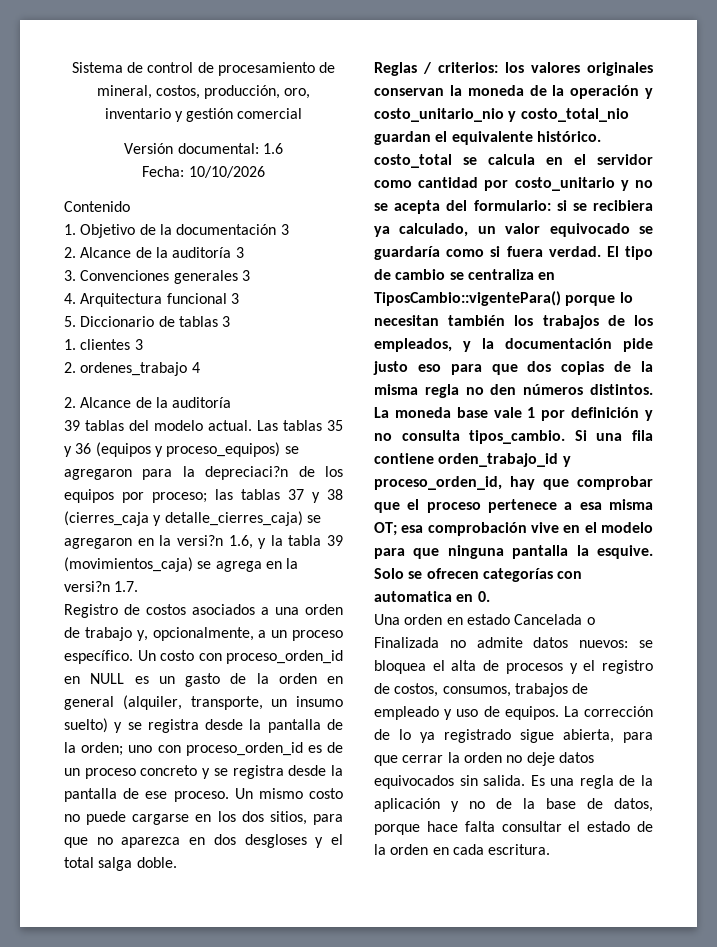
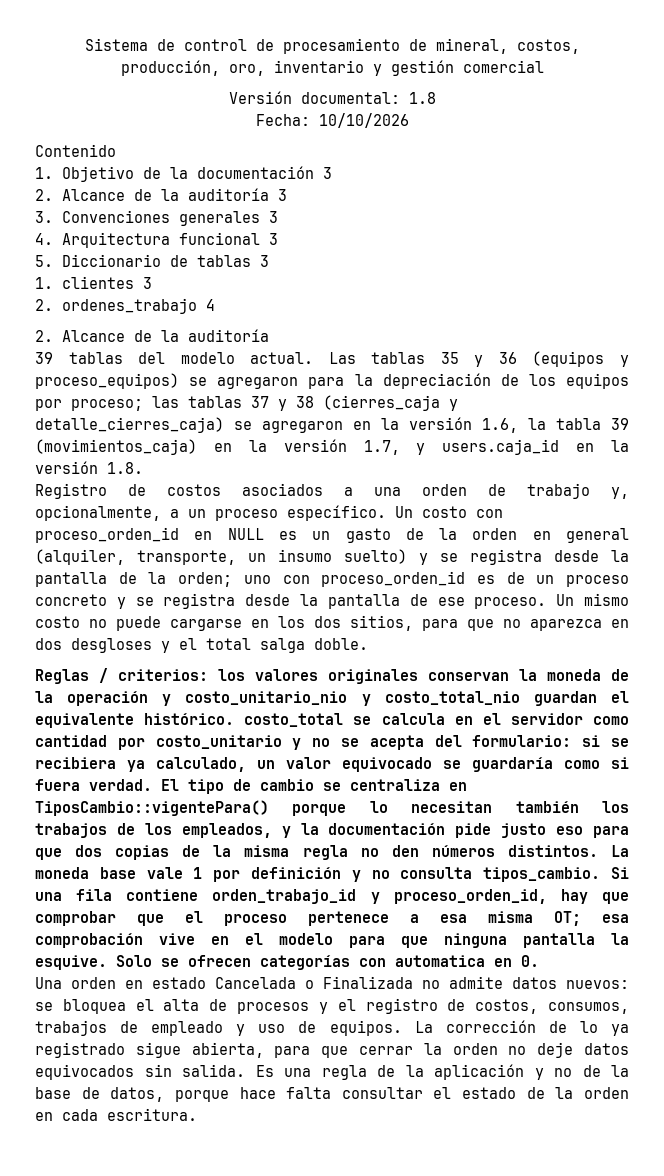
- Versión documental: 1.6
+ Versión documental: 1.8
- Las tablas 35 y 36 (equipos y proceso_equipos) se agregaron para la depreciaci?n de los equipos por proceso; las tablas 37 y 38 (cierres_caja y detalle_cierres_caja) se agregaron en la versi?n 1.6, y la tabla 39 (movimientos_caja) se agrega en la versi?n 1.7.
+ Las tablas 35 y 36 (equipos y proceso_equipos) se agregaron para la depreciación de los equipos por proceso; las tablas 37 y 38 (cierres_caja y detalle_cierres_caja) se agregaron en la versión 1.6, la tabla 39 (movimientos_caja) en la versión 1.7, y users.caja_id en la versión 1.8.

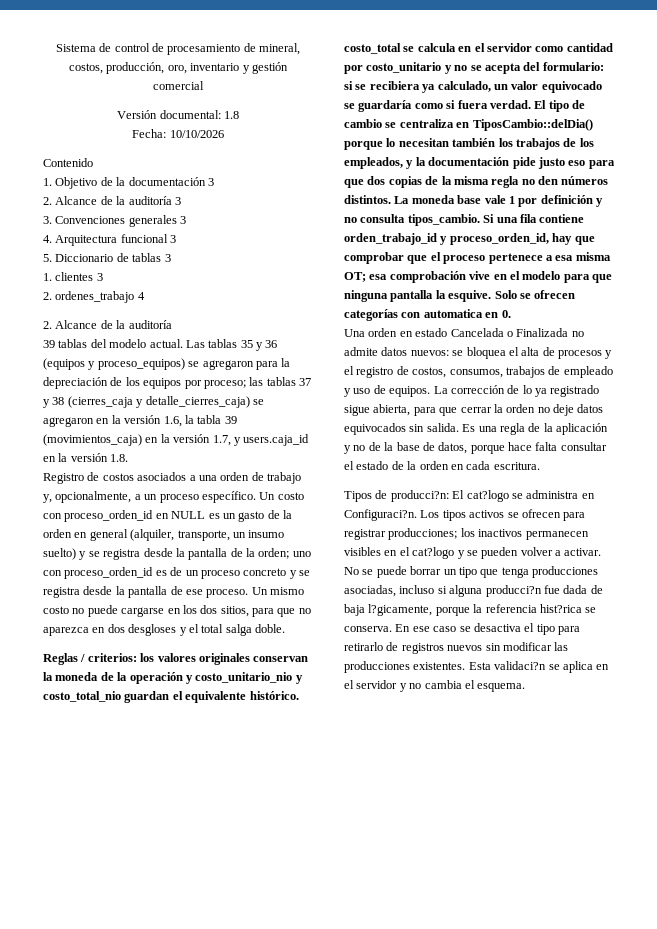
- El tipo de cambio se centraliza en TiposCambio::vigentePara() porque lo necesitan también los trabajos de los empleados, y la documentación pide justo eso para que dos copias de la misma regla no den números distintos.
+ El tipo de cambio se centraliza en TiposCambio::delDia() porque lo necesitan también los trabajos de los empleados, y la documentación pide justo eso para que dos copias de la misma regla no den números distintos.
+ Tipos de producci?n: El cat?logo se administra en Configuraci?n. Los tipos activos se ofrecen para registrar producciones; los inactivos permanecen visibles en el cat?logo y se pueden volver a activar. No se puede borrar un tipo que tenga producciones asociadas, incluso si alguna producci?n fue dada de baja l?gicamente, porque la referencia hist?rica se conserva. En ese caso se desactiva el tipo para retirarlo de registros nuevos sin modificar las producciones existentes. Esta validaci?n se aplica en el servidor y no cambia el esquema.

